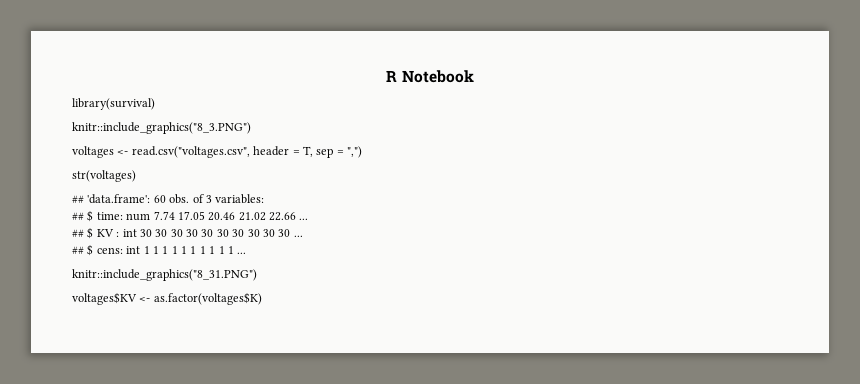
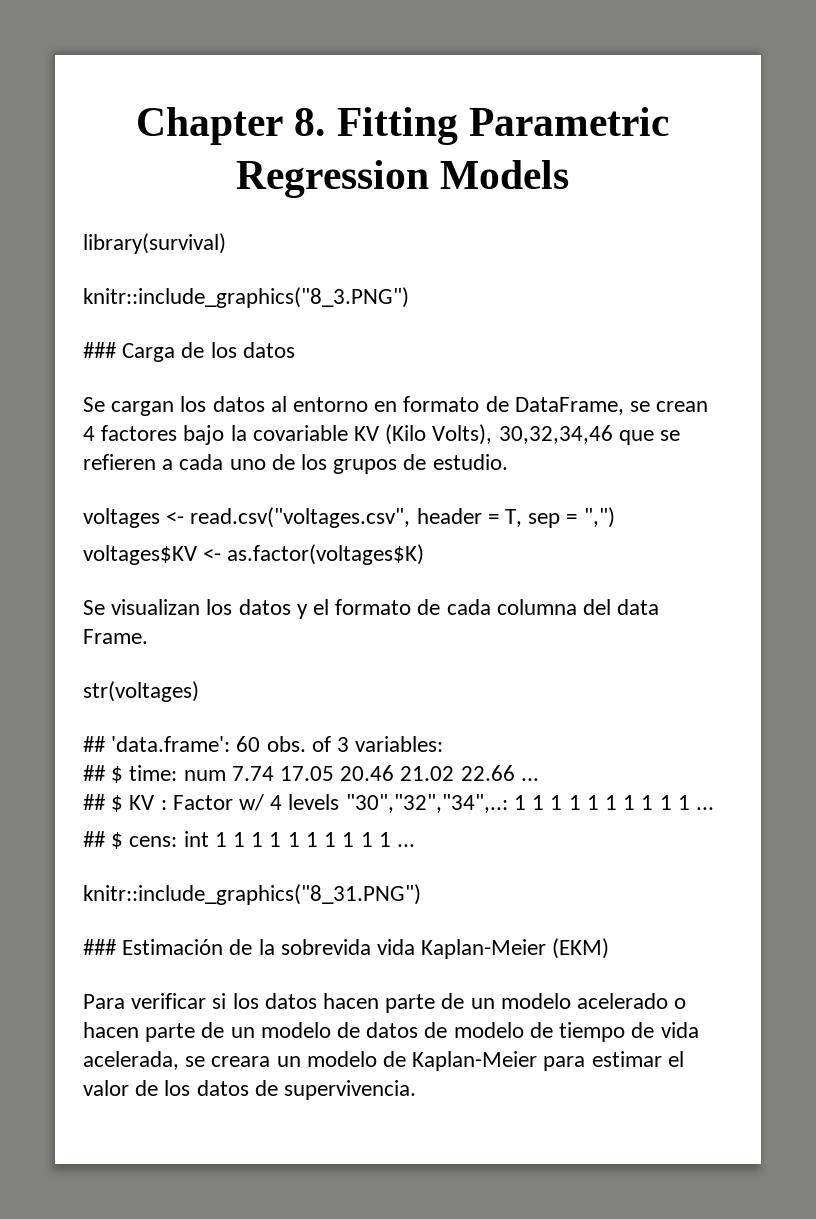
- R Notebook
+ Chapter 8. Fitting Parametric Regression Models
  library(survival)
  knitr::include_graphics("8_3.PNG")
+ ### Carga de los datos
+ Se cargan los datos al entorno en formato de DataFrame, se crean 4 factores bajo la covariable KV (Kilo Volts), 30,32,34,46 que se refieren a cada uno de los grupos de estudio.
+ voltages$KV <- as.factor(voltages$K)
+ Se visualizan los datos y el formato de cada columna del data Frame.
- ## $ KV : int 30 30 30 30 30 30 30 30 30 30 ...
+ ## $ KV : Factor w/ 4 levels "30","32","34",..: 1 1 1 1 1 1 1 1 1 1 ...
- voltages$KV <- as.factor(voltages$K)
+ ### Estimación de la sobrevida vida Kaplan-Meier (EKM)
+ Para verificar si los datos hacen parte de un modelo acelerado o hacen parte de un modelo de datos de modelo de tiempo de vida acelerada, se creara un modelo de Kaplan-Meier para estimar el valor de los datos de supervivencia.

